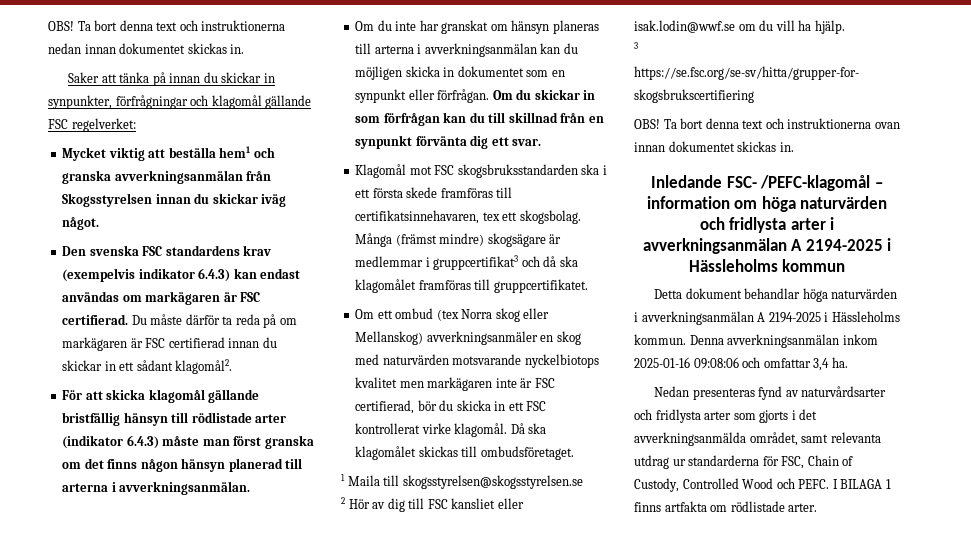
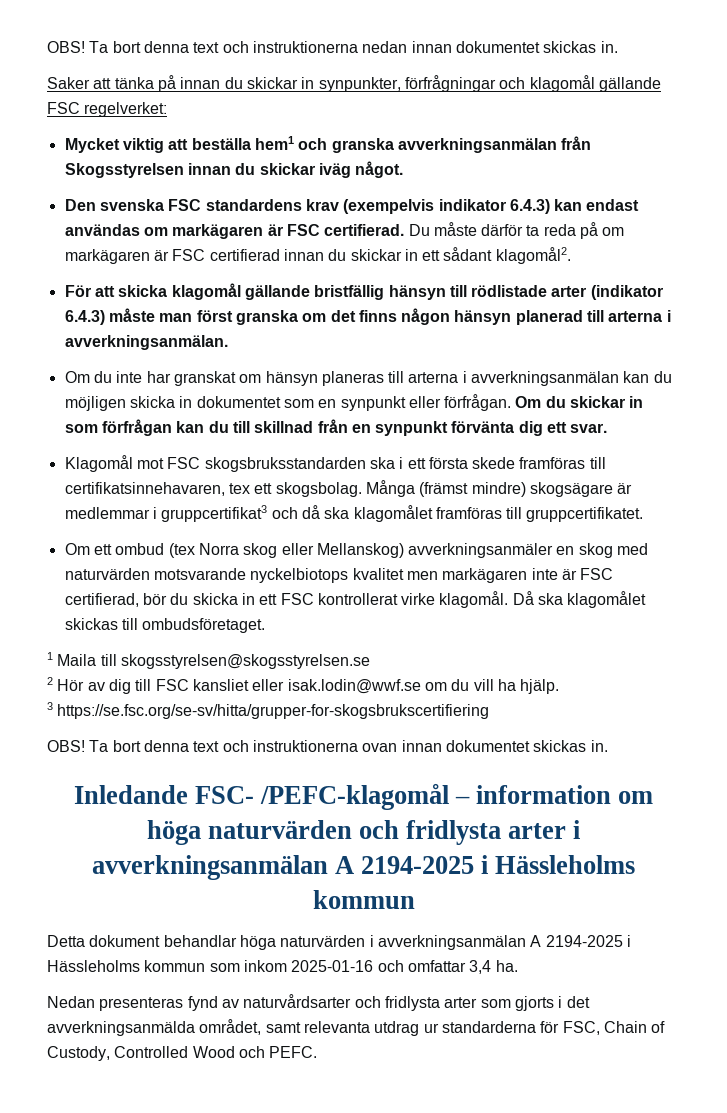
- Detta dokument behandlar höga naturvärden i avverkningsanmälan A 2194-2025 i Hässleholms kommun. Denna avverkningsanmälan inkom 2025-01-16 09:08:06 och omfattar 3,4 ha.
+ Detta dokument behandlar höga naturvärden i avverkningsanmälan A 2194-2025 i Hässleholms kommun som inkom 2025-01-16 och omfattar 3,4 ha.
- I BILAGA 1 finns artfakta om rödlistade arter.

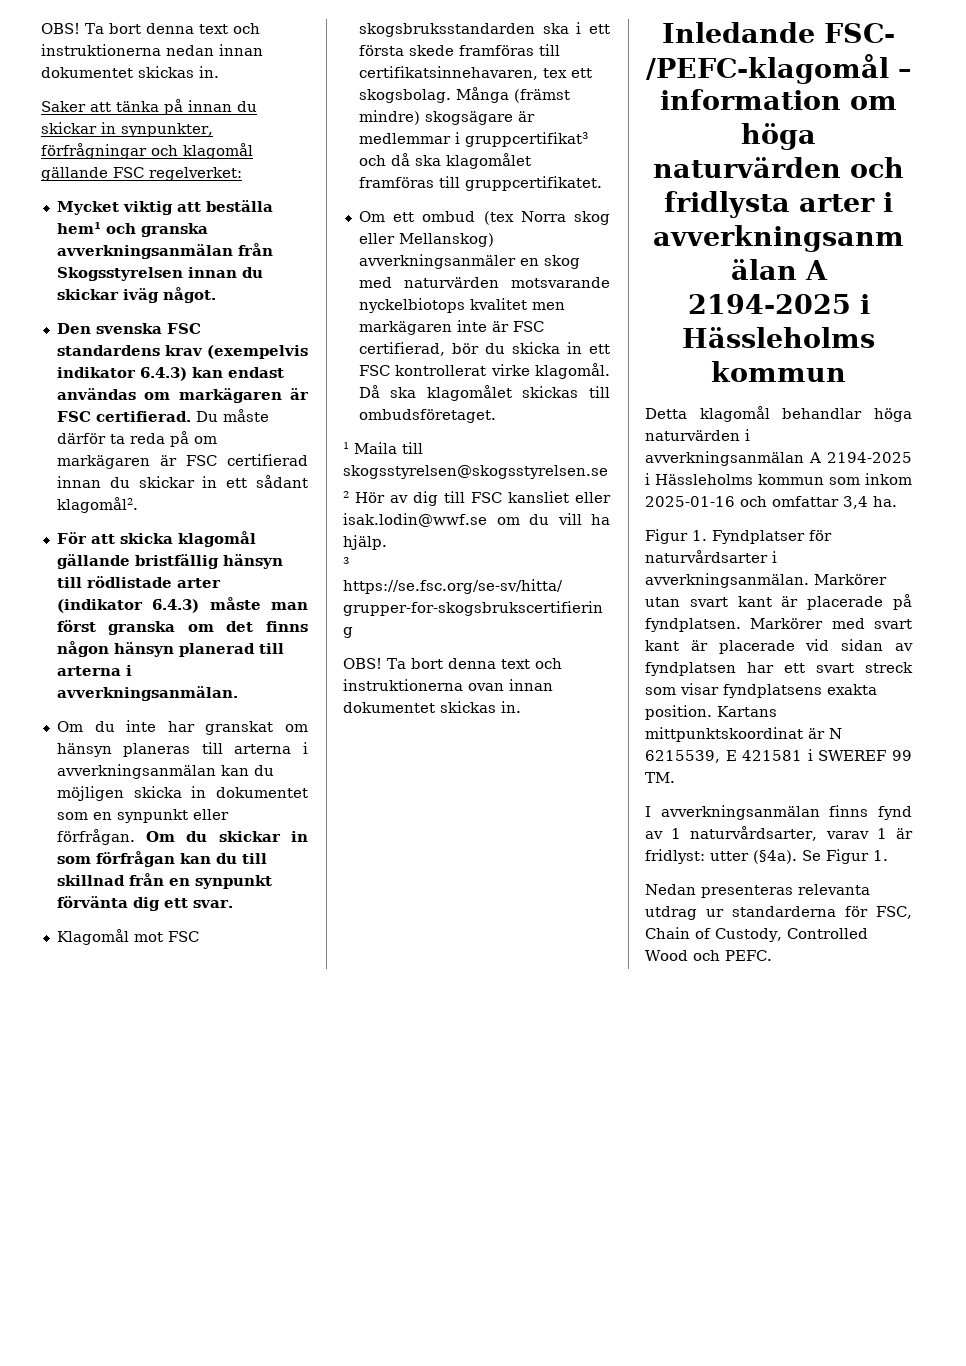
- Detta dokument behandlar höga naturvärden i avverkningsanmälan A 2194-2025 i Hässleholms kommun som inkom 2025-01-16 och omfattar 3,4 ha.
+ Detta klagomål behandlar höga naturvärden i avverkningsanmälan A 2194-2025 i Hässleholms kommun som inkom 2025-01-16 och omfattar 3,4 ha.
- Nedan presenteras fynd av naturvårdsarter och fridlysta arter som gjorts i det avverkningsanmälda området, samt relevanta utdrag ur standarderna för FSC, Chain of Custody, Controlled Wood och PEFC.
+ Figur 1. Fyndplatser för naturvårdsarter i avverkningsanmälan. Markörer utan svart kant är placerade på fyndplatsen. Markörer med svart kant är placerade vid sidan av fyndplatsen har ett svart streck som visar fyndplatsens exakta position. Kartans mittpunktskoordinat är N 6215539, E 421581 i SWEREF 99 TM.
+ I avverkningsanmälan finns fynd av 1 naturvårdsarter, varav 1 är fridlyst: utter (§4a). Se Figur 1.
+ Nedan presenteras relevanta utdrag ur standarderna för FSC, Chain of Custody, Controlled Wood och PEFC.

